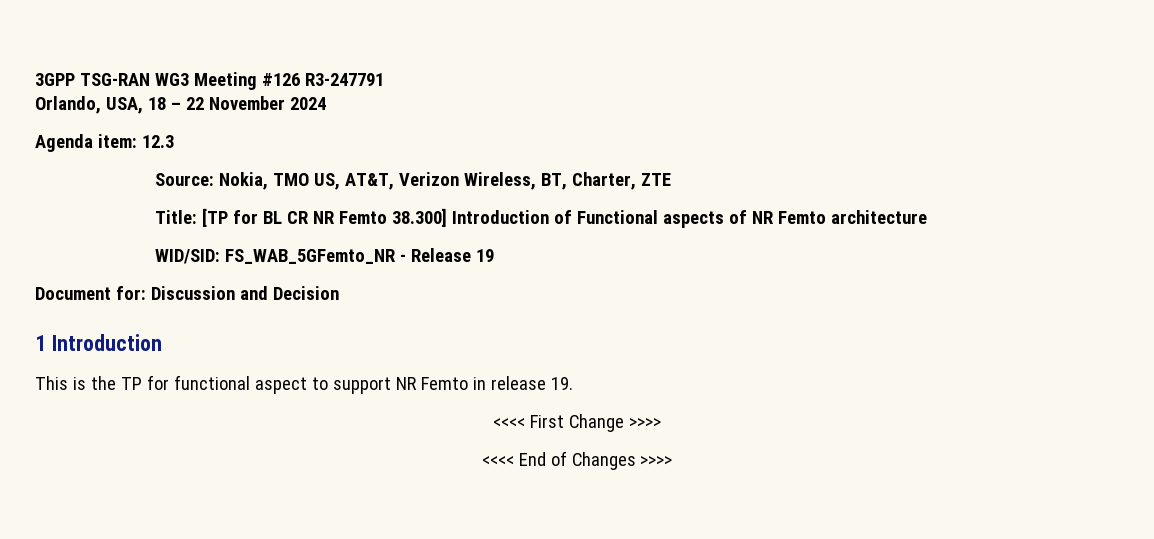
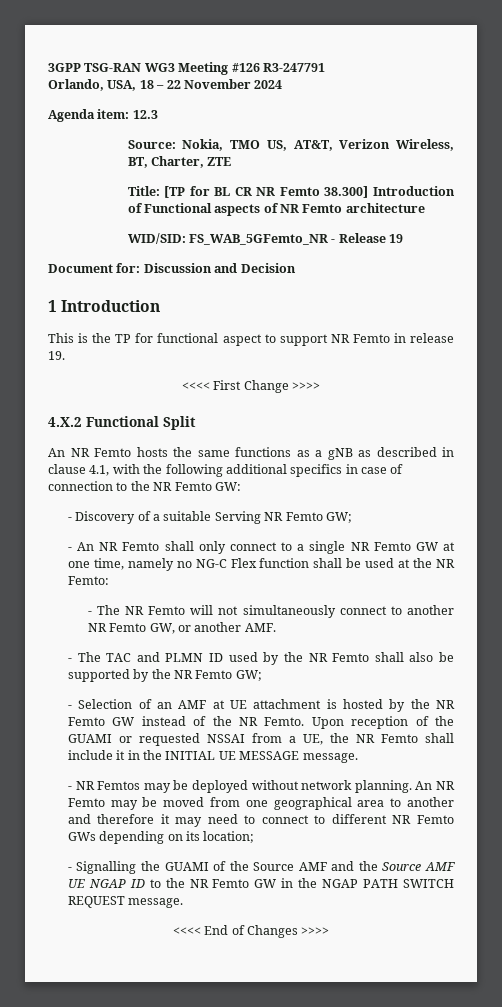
+ 4.X.2 Functional Split
+ An NR Femto hosts the same functions as a gNB as described in clause 4.1, with the following additional specifics in case of connection to the NR Femto GW:
+ - Discovery of a suitable Serving NR Femto GW;
+ - An NR Femto shall only connect to a single NR Femto GW at one time, namely no NG-C Flex function shall be used at the NR Femto:
+ - The NR Femto will not simultaneously connect to another NR Femto GW, or another AMF.
+ - The TAC and PLMN ID used by the NR Femto shall also be supported by the NR Femto GW;
+ - Selection of an AMF at UE attachment is hosted by the NR Femto GW instead of the NR Femto. Upon reception of the GUAMI or requested NSSAI from a UE, the NR Femto shall include it in the INITIAL UE MESSAGE message.
+ - NR Femtos may be deployed without network planning. An NR Femto may be moved from one geographical area to another and therefore it may need to connect to different NR Femto GWs depending on its location;
+ - Signalling the GUAMI of the Source AMF and the Source AMF UE NGAP ID to the NR Femto GW in the NGAP PATH SWITCH REQUEST message.

